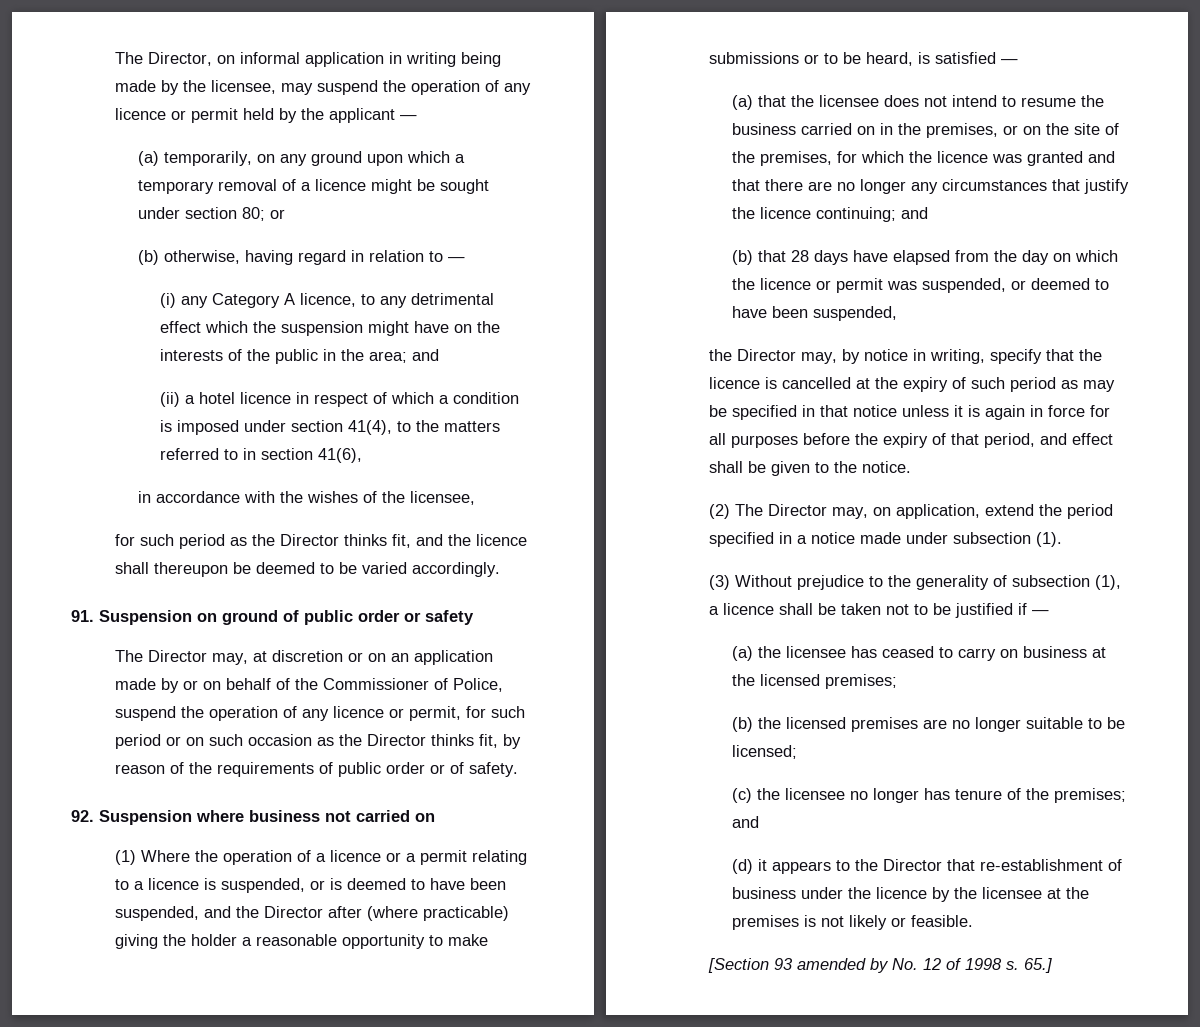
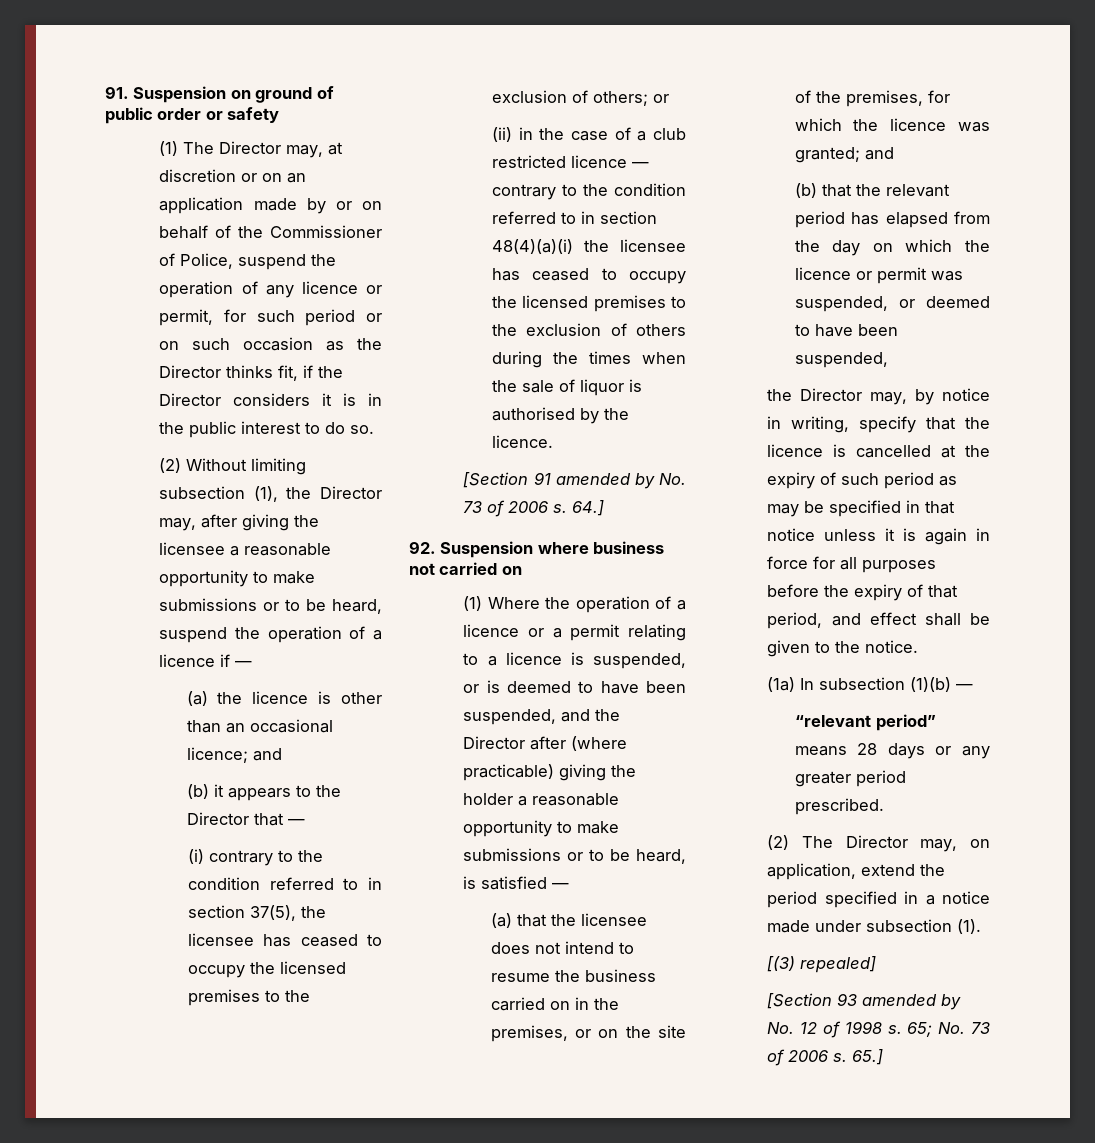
- The Director, on informal application in writing being made by the licensee, may suspend the operation of any licence or permit held by the applicant —
- (a) temporarily, on any ground upon which a temporary removal of a licence might be sought under section 80; or
- (b) otherwise, having regard in relation to —
- (i) any Category A licence, to any detrimental effect which the suspension might have on the interests of the public in the area; and
- (ii) a hotel licence in respect of which a condition is imposed under section 41(4), to the matters referred to in section 41(6),
- in accordance with the wishes of the licensee,
- for such period as the Director thinks fit, and the licence shall thereupon be deemed to be varied accordingly.
- The Director may, at discretion or on an application made by or on behalf of the Commissioner of Police, suspend the operation of any licence or permit, for such period or on such occasion as the Director thinks fit, by reason of the requirements of public order or of safety.
+ (1) The Director may, at discretion or on an application made by or on behalf of the Commissioner of Police, suspend the operation of any licence or permit, for such period or on such occasion as the Director thinks fit, if the Director considers it is in the public interest to do so.
+ (2) Without limiting subsection (1), the Director may, after giving the licensee a reasonable opportunity to make submissions or to be heard, suspend the operation of a licence if —
+ (a) the licence is other than an occasional licence; and
+ (b) it appears to the Director that —
+ (i) contrary to the condition referred to in section 37(5), the licensee has ceased to occupy the licensed premises to the exclusion of others; or
+ (ii) in the case of a club restricted licence — contrary to the condition referred to in section 48(4)(a)(i) the licensee has ceased to occupy the licensed premises to the exclusion of others during the times when the sale of liquor is authorised by the licence.
+ [Section 91 amended by No. 73 of 2006 s. 64.]
- (a) that the licensee does not intend to resume the business carried on in the premises, or on the site of the premises, for which the licence was granted and that there are no longer any circumstances that justify the licence continuing; and
+ (a) that the licensee does not intend to resume the business carried on in the premises, or on the site of the premises, for which the licence was granted; and
- (b) that 28 days have elapsed from the day on which the licence or permit was suspended, or deemed to have been suspended,
+ (b) that the relevant period has elapsed from the day on which the licence or permit was suspended, or deemed to have been suspended,
+ (1a) In subsection (1)(b) —
+ “relevant period” means 28 days or any greater period prescribed.
- (3) Without prejudice to the generality of subsection (1), a licence shall be taken not to be justified if —
- (a) the licensee has ceased to carry on business at the licensed premises;
- (b) the licensed premises are no longer suitable to be licensed;
- (c) the licensee no longer has tenure of the premises; and
- (d) it appears to the Director that re-establishment of business under the licence by the licensee at the premises is not likely or feasible.
+ [(3) repealed]
+ 65; No. 73 of 2006 s.

